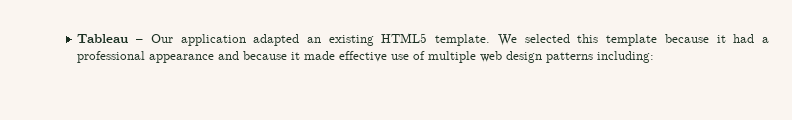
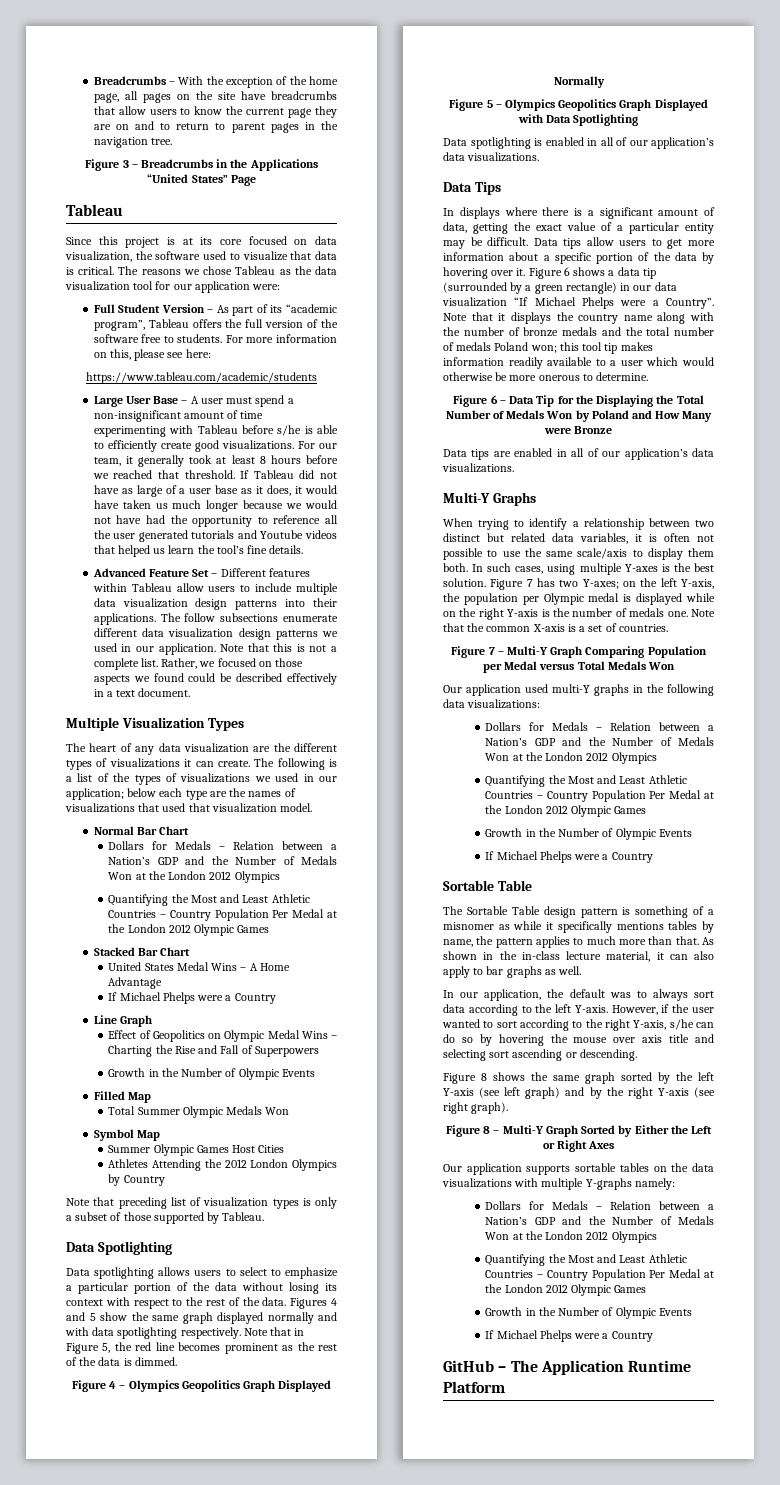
- Tableau – Our application adapted an existing HTML5 template. We selected this template because it had a professional appearance and because it made effective use of multiple web design patterns including:
+ Breadcrumbs – With the exception of the home page, all pages on the site have breadcrumbs that allow users to know the current page they are on and to return to parent pages in the navigation tree.
+ Figure 3 – Breadcrumbs in the Applications “United States” Page
+ Tableau
+ Since this project is at its core focused on data visualization, the software used to visualize that data is critical. The reasons we chose Tableau as the data visualization tool for our application were:
+ Full Student Version – As part of its “academic program”, Tableau offers the full version of the software free to students. For more information on this, please see here:
+ https://www.tableau.com/academic/students
+ Large User Base – A user must spend a non-insignificant amount of time experimenting with Tableau before s/he is able to efficiently create good visualizations. For our team, it generally took at least 8 hours before we reached that threshold. If Tableau did not have as large of a user base as it does, it would have taken us much longer because we would not have had the opportunity to reference all the user generated tutorials and Youtube videos that helped us learn the tool’s fine details.
+ Advanced Feature Set – Different features within Tableau allow users to include multiple data visualization design patterns into their applications. The follow subsections enumerate different data visualization design patterns we used in our application. Note that this is not a complete list. Rather, we focused on those aspects we found could be described effectively in a text document.
+ Multiple Visualization Types
+ The heart of any data visualization are the different types of visualizations it can create. The following is a list of the types of visualizations we used in our application; below each type are the names of visualizations that used that visualization model.
+ Normal Bar Chart
+ Dollars for Medals – Relation between a Nation’s GDP and the Number of Medals Won at the London 2012 Olympics
+ Quantifying the Most and Least Athletic Countries – Country Population Per Medal at the London 2012 Olympic Games
+ Stacked Bar Chart
+ United States Medal Wins – A Home Advantage
+ If Michael Phelps were a Country
+ Line Graph
+ Effect of Geopolitics on Olympic Medal Wins – Charting the Rise and Fall of Superpowers
+ Growth in the Number of Olympic Events
+ Filled Map
+ Total Summer Olympic Medals Won
+ Symbol Map
+ Summer Olympic Games Host Cities
+ Athletes Attending the 2012 London Olympics by Country
+ Note that preceding list of visualization types is only a subset of those supported by Tableau.
+ Data Spotlighting
+ Data spotlighting allows users to select to emphasize a particular portion of the data without losing its context with respect to the rest of the data. Figures 4 and 5 show the same graph displayed normally and with data spotlighting respectively. Note that in Figure 5, the red line becomes prominent as the rest of the data is dimmed.
+ Figure 4 – Olympics Geopolitics Graph Displayed Normally
+ Figure 5 – Olympics Geopolitics Graph Displayed with Data Spotlighting
+ Data spotlighting is enabled in all of our application’s data visualizations.
+ Data Tips
+ In displays where there is a significant amount of data, getting the exact value of a particular entity may be difficult. Data tips allow users to get more information about a specific portion of the data by hovering over it. Figure 6 shows a data tip (surrounded by a green rectangle) in our data visualization “If Michael Phelps were a Country”. Note that it displays the country name along with the number of bronze medals and the total number of medals Poland won; this tool tip makes information readily available to a user which would otherwise be more onerous to determine.
+ Figure 6 – Data Tip for the Displaying the Total Number of Medals Won by Poland and How Many were Bronze
+ Data tips are enabled in all of our application’s data visualizations.
+ Multi-Y Graphs
+ When trying to identify a relationship between two distinct but related data variables, it is often not possible to use the same scale/axis to display them both. In such cases, using multiple Y-axes is the best solution. Figure 7 has two Y-axes; on the left Y-axis, the population per Olympic medal is displayed while on the right Y-axis is the number of medals one. Note that the common X-axis is a set of countries.
+ Figure 7 – Multi-Y Graph Comparing Population per Medal versus Total Medals Won
+ Our application used multi-Y graphs in the following data visualizations:
+ Dollars for Medals – Relation between a Nation’s GDP and the Number of Medals Won at the London 2012 Olympics
+ Quantifying the Most and Least Athletic Countries – Country Population Per Medal at the London 2012 Olympic Games
+ Growth in the Number of Olympic Events
+ If Michael Phelps were a Country
+ Sortable Table
+ The Sortable Table design pattern is something of a misnomer as while it specifically mentions tables by name, the pattern applies to much more than that. As shown in the in-class lecture material, it can also apply to bar graphs as well.
+ In our application, the default was to always sort data according to the left Y-axis. However, if the user wanted to sort according to the right Y-axis, s/he can do so by hovering the mouse over axis title and selecting sort ascending or descending.
+ Figure 8 shows the same graph sorted by the left Y-axis (see left graph) and by the right Y-axis (see right graph).
+ Figure 8 – Multi-Y Graph Sorted by Either the Left or Right Axes
+ Our application supports sortable tables on the data visualizations with multiple Y-graphs namely:
+ Dollars for Medals – Relation between a Nation’s GDP and the Number of Medals Won at the London 2012 Olympics
+ Quantifying the Most and Least Athletic Countries – Country Population Per Medal at the London 2012 Olympic Games
+ Growth in the Number of Olympic Events
+ If Michael Phelps were a Country
+ GitHub – The Application Runtime Platform

